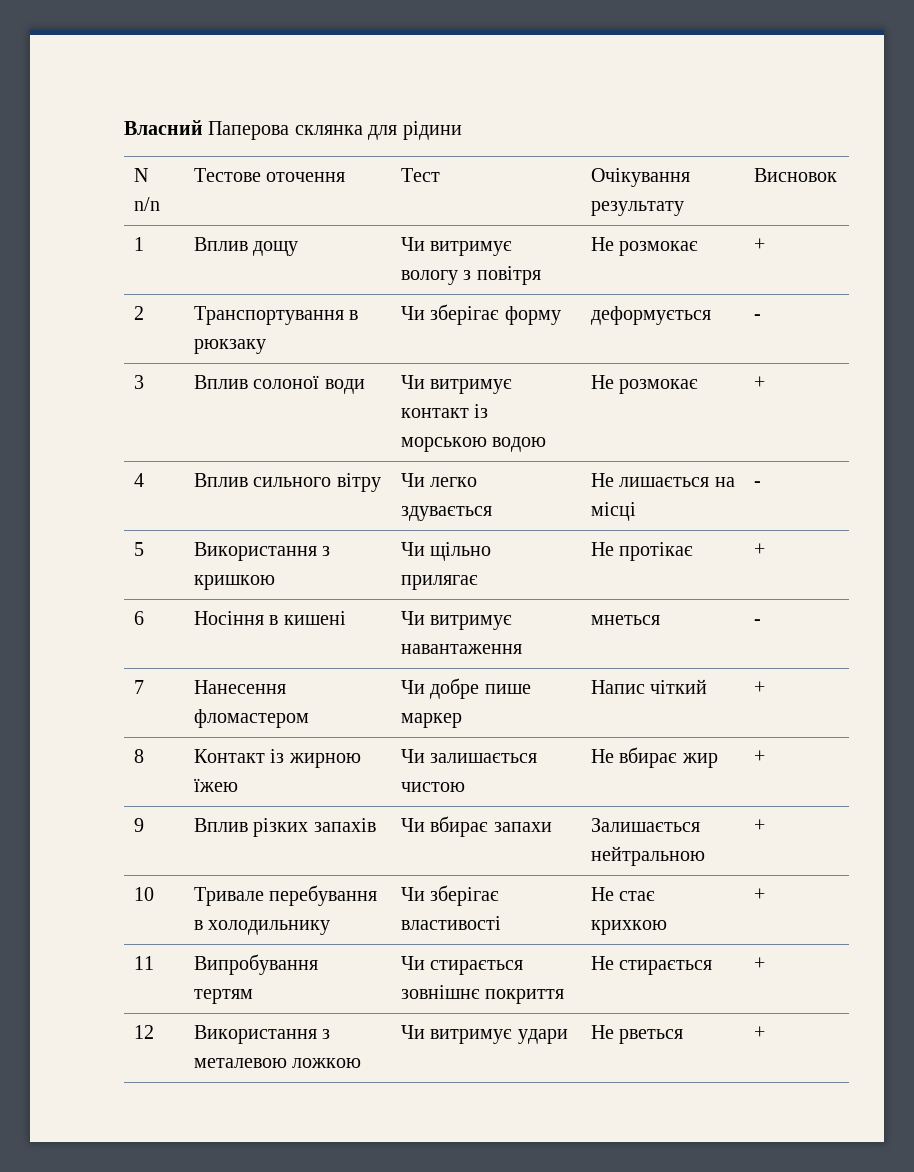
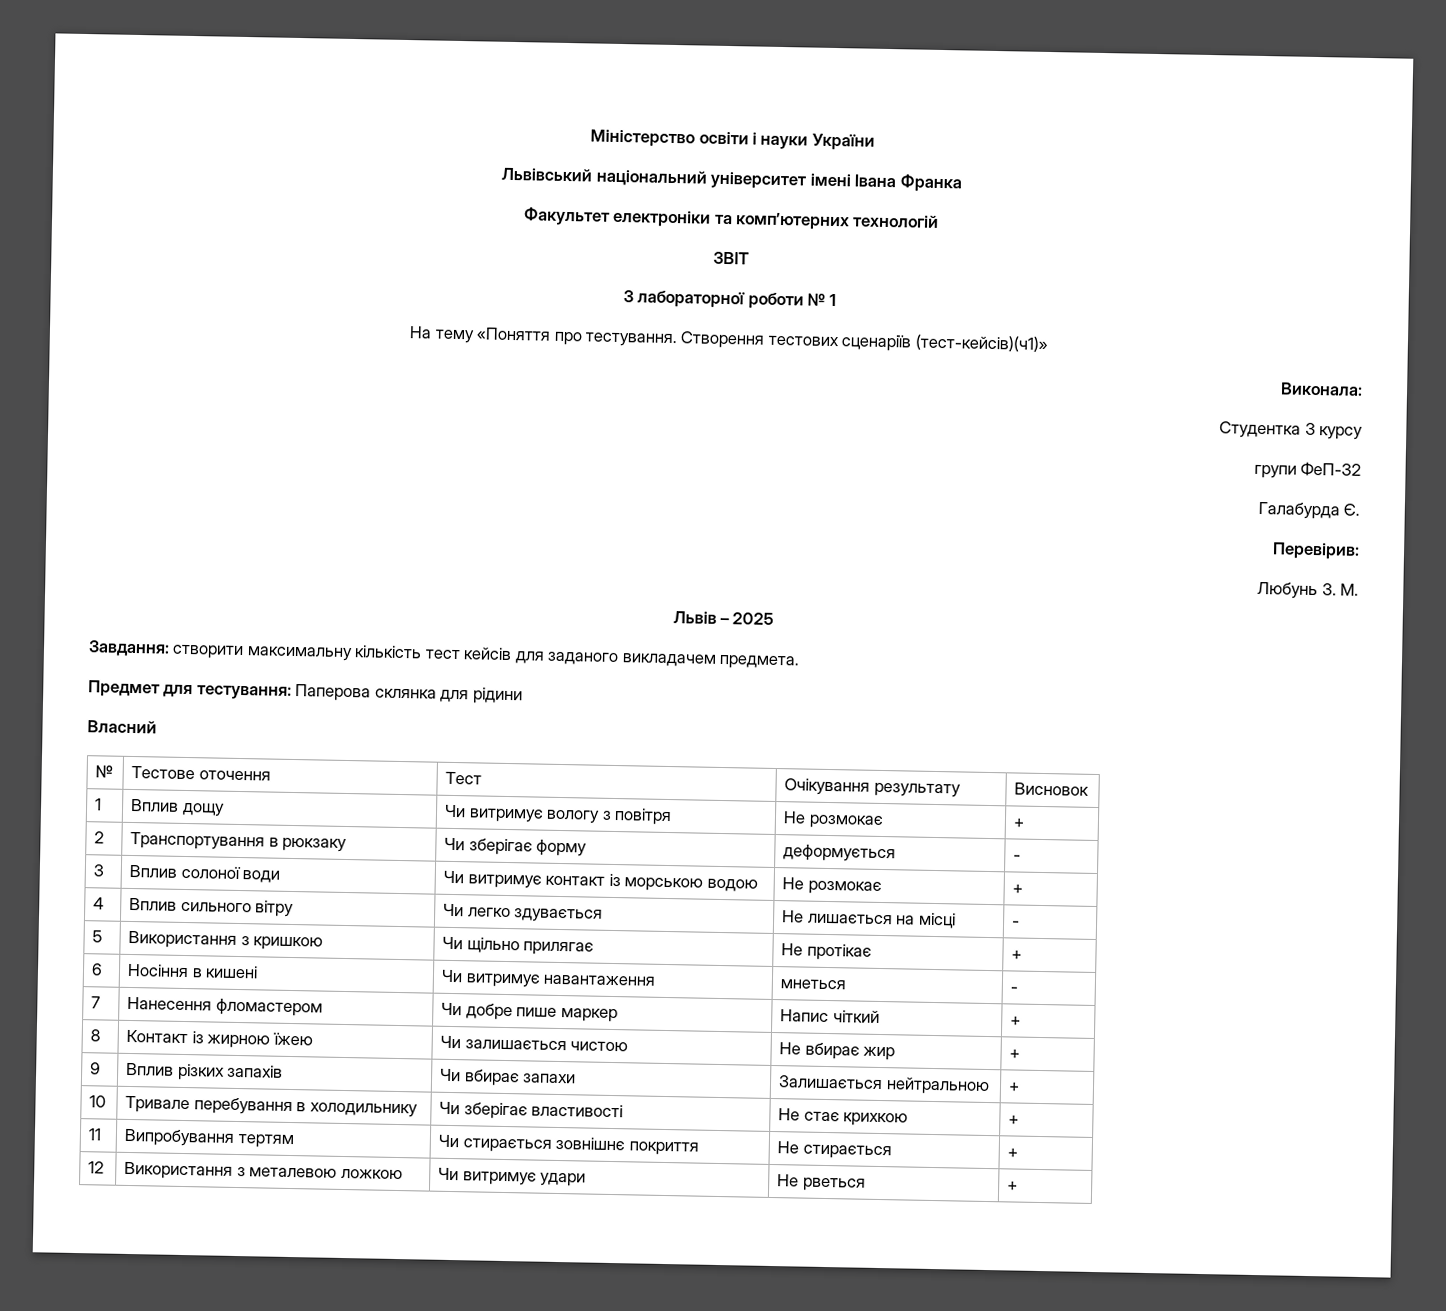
- Власний Паперова склянка для рідини
+ Міністерство освіти і науки України
+ Львівський національний університет імені Івана Франка
+ Факультет електроніки та комп’ютерних технологій
+ ЗВІТ
+ З лабораторної роботи № 1
+ На тему «Поняття про тестування. Створення тестових сценаріїв (тест-кейсів)(ч1)»
+ Виконала:
+ Студентка 3 курсу
+ групи ФеП-32
+ Галабурда Є.
+ Перевірив:
+ Любунь З. М.
+ Львів – 2025
+ Завдання: створити максимальну кількість тест кейсів для заданого викладачем предмета.
+ Предмет для тестування: Паперова склянка для рідини
- N n/n | Тестове оточення | Тест | Очікування результату | Висновок
+ Власний
+ № | Тестове оточення | Тест | Очікування результату | Висновок

